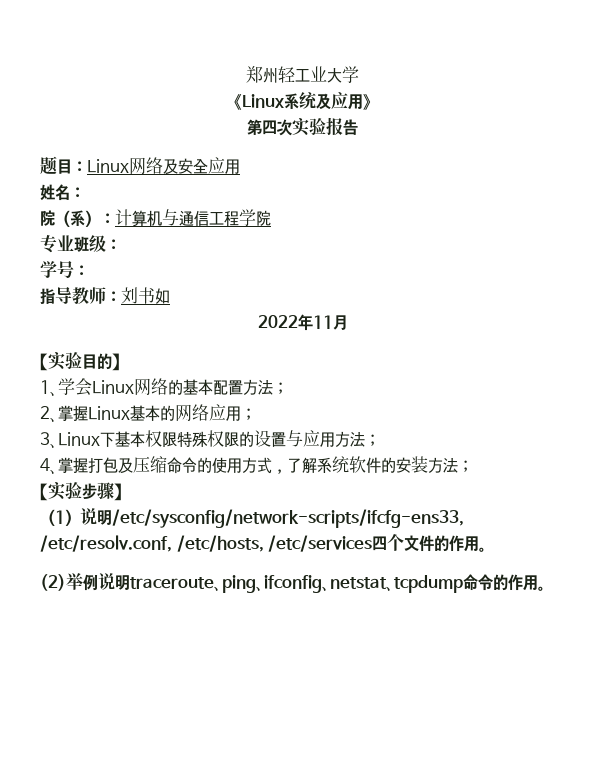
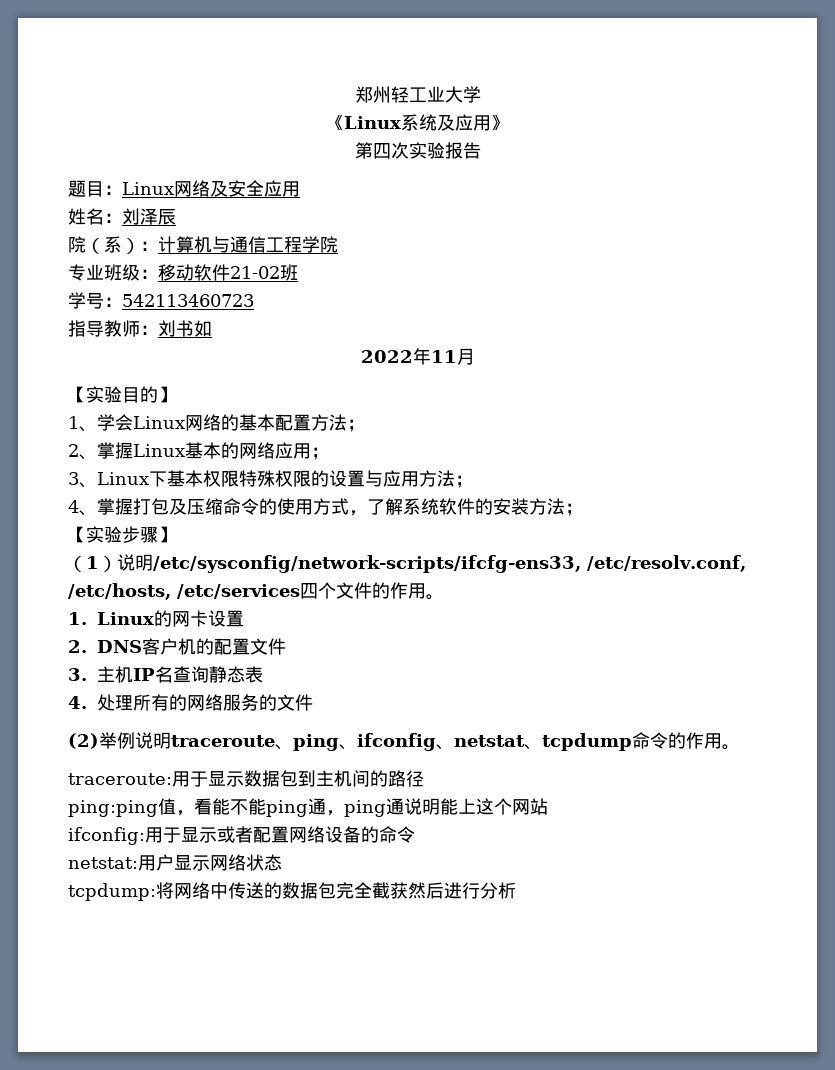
- 姓名：
+ 姓名：刘泽辰
- 专业班级：
+ 专业班级：移动软件21-02班
- 学号：
+ 学号：542113460723
+ 1. Linux的网卡设置
+ 2. DNS客户机的配置文件
+ 3.主机IP名查询静态表
+ 4.处理所有的网络服务的文件
+ traceroute:用于显示数据包到主机间的路径
+ ping:ping值，看能不能ping通，ping通说明能上这个网站
+ ifconfig:用于显示或者配置网络设备的命令
+ netstat:用户显示网络状态
+ tcpdump:将网络中传送的数据包完全截获然后进行分析

